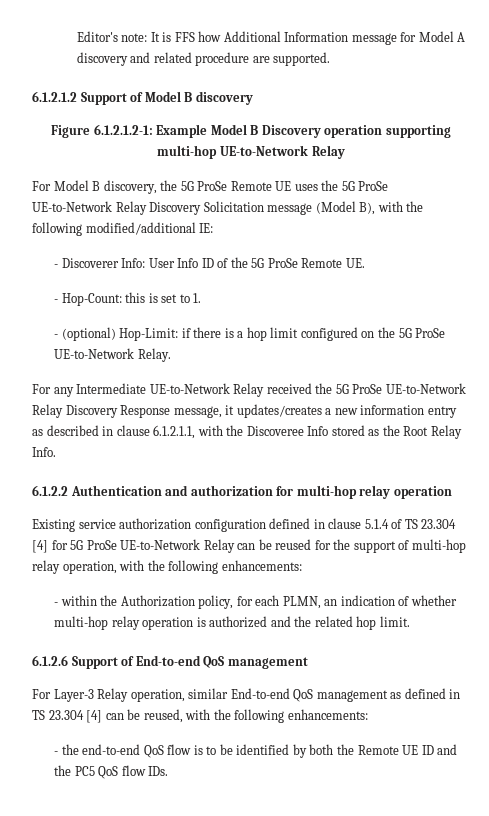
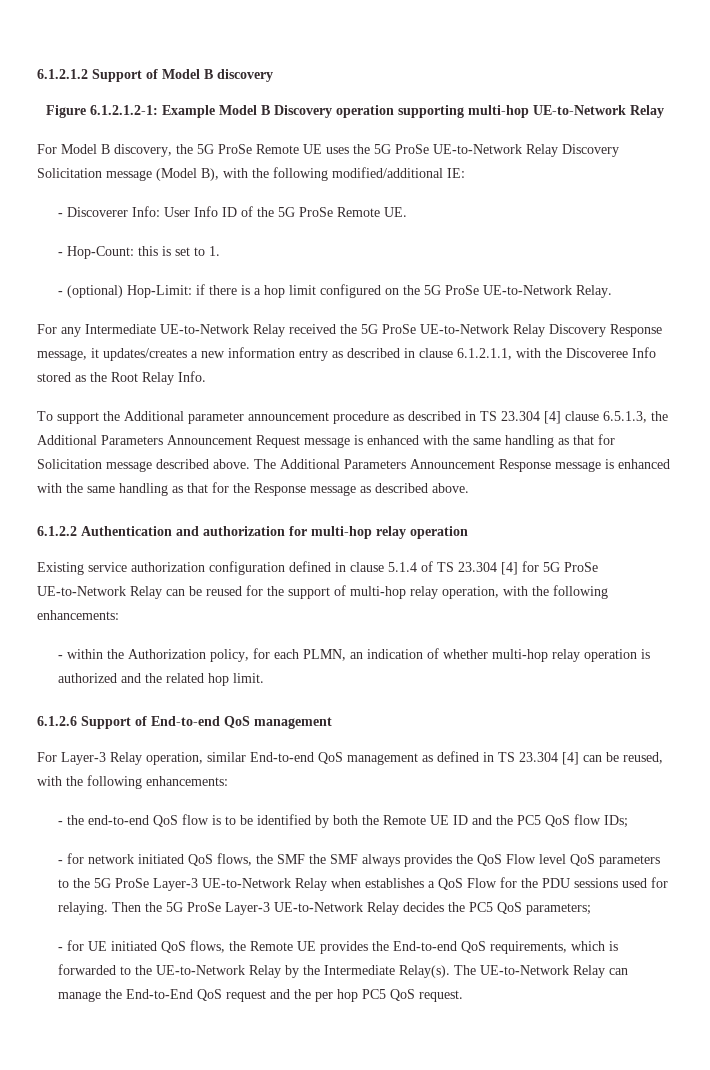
- Editor's note: It is FFS how Additional Information message for Model A discovery and related procedure are supported.
+ To support the Additional parameter announcement procedure as described in TS 23.304 [4] clause 6.5.1.3, the Additional Parameters Announcement Request message is enhanced with the same handling as that for Solicitation message described above. The Additional Parameters Announcement Response message is enhanced with the same handling as that for the Response message as described above.
- - the end-to-end QoS flow is to be identified by both the Remote UE ID and the PC5 QoS flow IDs.
+ - the end-to-end QoS flow is to be identified by both the Remote UE ID and the PC5 QoS flow IDs;
+ - for network initiated QoS flows, the SMF the SMF always provides the QoS Flow level QoS parameters to the 5G ProSe Layer-3 UE-to-Network Relay when establishes a QoS Flow for the PDU sessions used for relaying. Then the 5G ProSe Layer-3 UE-to-Network Relay decides the PC5 QoS parameters;
+ - for UE initiated QoS flows, the Remote UE provides the End-to-end QoS requirements, which is forwarded to the UE-to-Network Relay by the Intermediate Relay(s). The UE-to-Network Relay can manage the End-to-End QoS request and the per hop PC5 QoS request.

